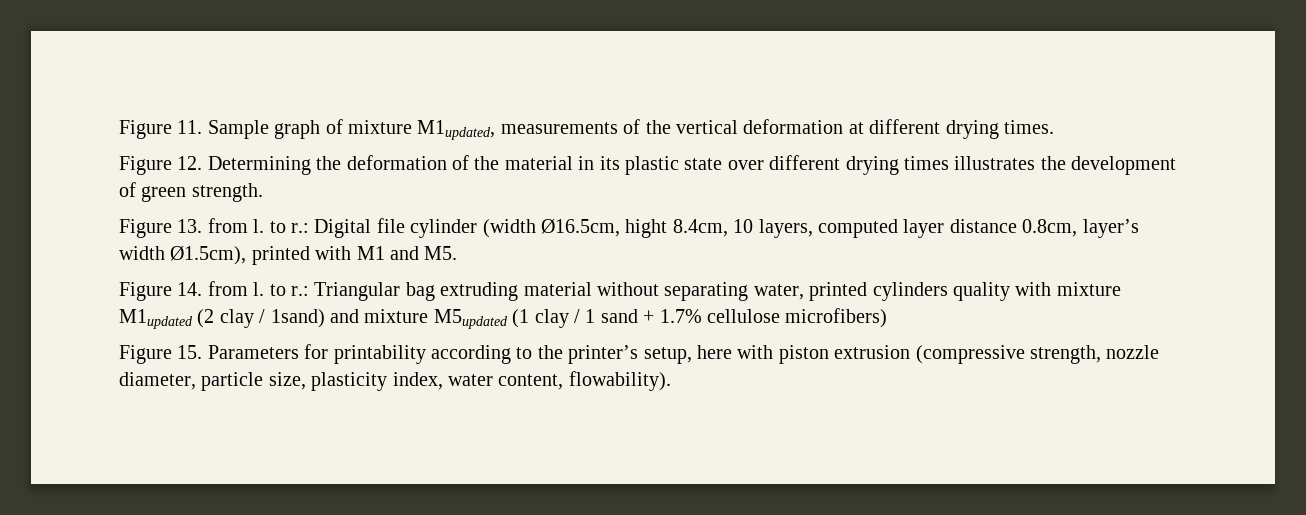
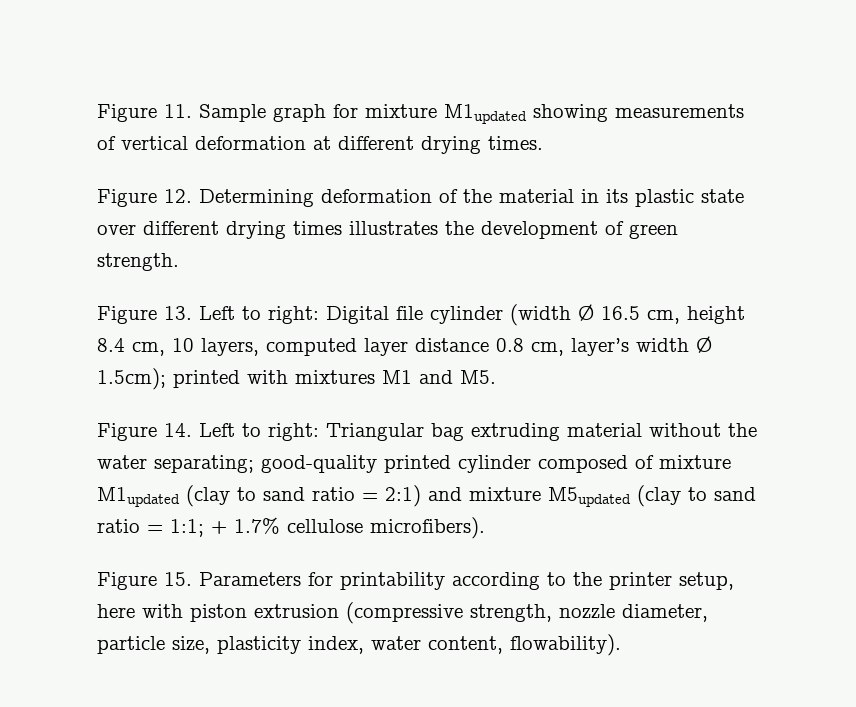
- Figure 11. Sample graph of mixture M1updated, measurements of the vertical deformation at different drying times.
+ Figure 11. Sample graph for mixture M1updated showing measurements of vertical deformation at different drying times.
- Figure 12. Determining the deformation of the material in its plastic state over different drying times illustrates the development of green strength.
+ Figure 12. Determining deformation of the material in its plastic state over different drying times illustrates the development of green strength.
- Figure 13. from l. to r.: Digital file cylinder (width Ø16.5cm, hight 8.4cm, 10 layers, computed layer distance 0.8cm, layer’s width Ø1.5cm), printed with M1 and M5.
+ Figure 13. Left to right: Digital file cylinder (width Ø 16.5 cm, height 8.4 cm, 10 layers, computed layer distance 0.8 cm, layer’s width Ø 1.5cm); printed with mixtures M1 and M5.
- Figure 14. from l. to r.: Triangular bag extruding material without separating water, printed cylinders quality with mixture M1updated (2 clay / 1sand) and mixture M5updated (1 clay / 1 sand + 1.7% cellulose microfibers)
+ Figure 14. Left to right: Triangular bag extruding material without the water separating; good-quality printed cylinder composed of mixture M1updated (clay to sand ratio = 2:1) and mixture M5updated (clay to sand ratio = 1:1; + 1.7% cellulose microfibers).
- Figure 15. Parameters for printability according to the printer’s setup, here with piston extrusion (compressive strength, nozzle diameter, particle size, plasticity index, water content, flowability).
+ Figure 15. Parameters for printability according to the printer setup, here with piston extrusion (compressive strength, nozzle diameter, particle size, plasticity index, water content, flowability).

